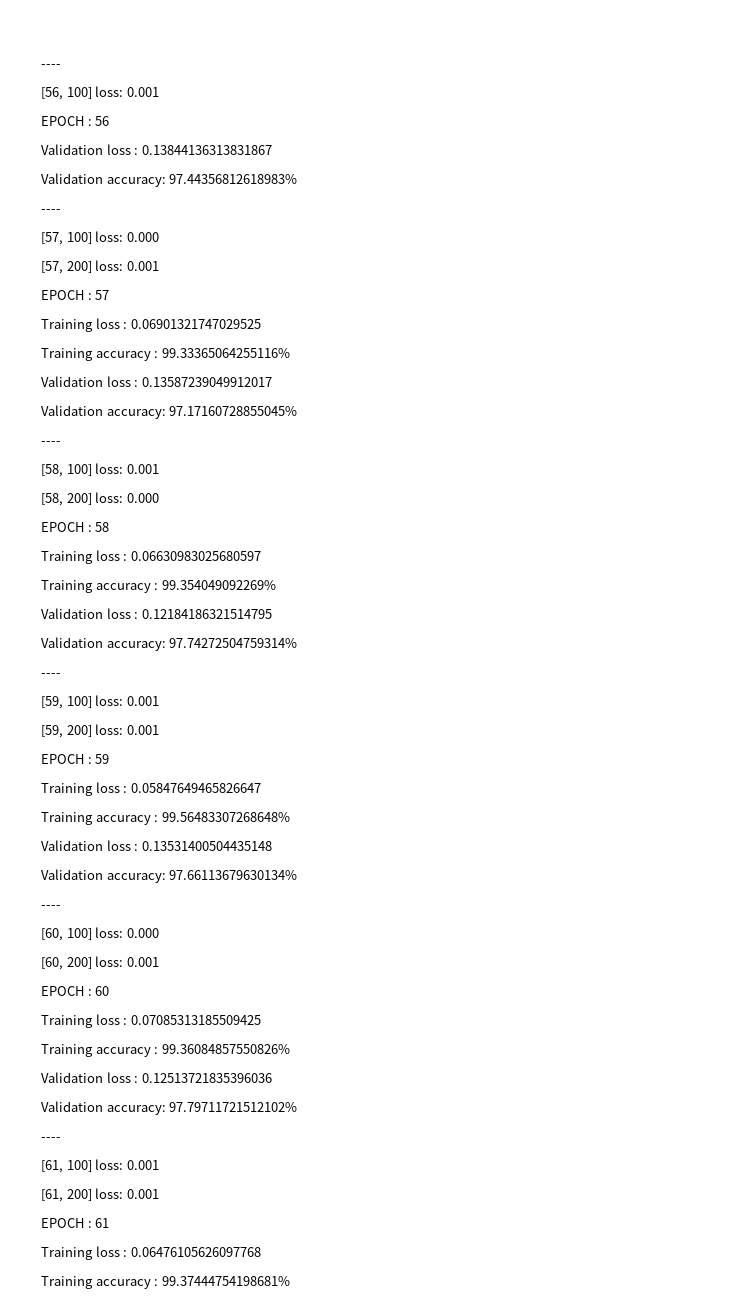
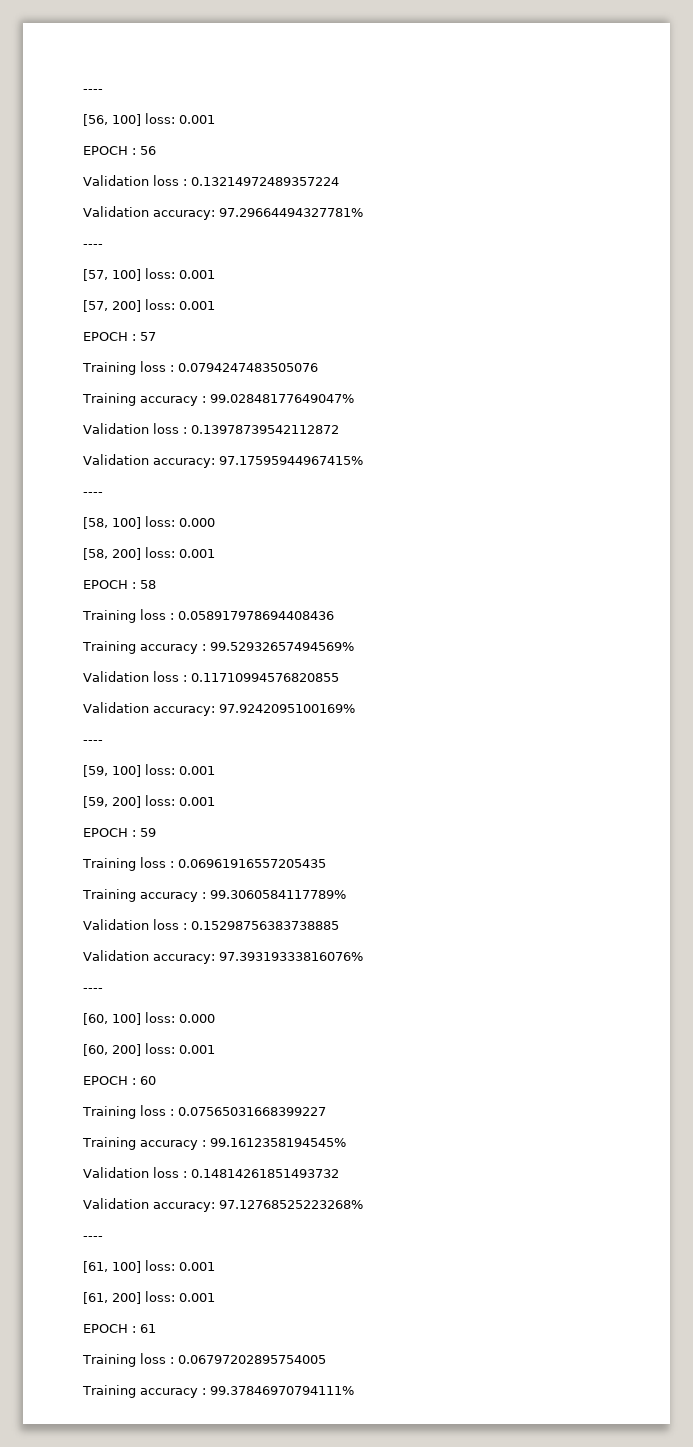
- Validation loss : 0.13844136313831867
- Validation accuracy: 97.44356812618983%
+ Validation loss : 0.13214972489357224
+ Validation accuracy: 97.29664494327781%
- [57, 100] loss: 0.000
+ [57, 100] loss: 0.001
- Training loss : 0.06901321747029525
- Training accuracy : 99.33365064255116%
- Validation loss : 0.13587239049912017
- Validation accuracy: 97.17160728855045%
+ Training loss : 0.0794247483505076
+ Training accuracy : 99.02848177649047%
+ Validation loss : 0.13978739542112872
+ Validation accuracy: 97.17595944967415%
- [58, 100] loss: 0.001
+ [58, 100] loss: 0.000
- [58, 200] loss: 0.000
+ [58, 200] loss: 0.001
- Training loss : 0.06630983025680597
- Training accuracy : 99.354049092269%
- Validation loss : 0.12184186321514795
- Validation accuracy: 97.74272504759314%
+ Training loss : 0.058917978694408436
+ Training accuracy : 99.52932657494569%
+ Validation loss : 0.11710994576820855
+ Validation accuracy: 97.9242095100169%
- Training loss : 0.05847649465826647
- Training accuracy : 99.56483307268648%
- Validation loss : 0.13531400504435148
- Validation accuracy: 97.66113679630134%
+ Training loss : 0.06961916557205435
+ Training accuracy : 99.3060584117789%
+ Validation loss : 0.15298756383738885
+ Validation accuracy: 97.39319333816076%
- Training loss : 0.07085313185509425
- Training accuracy : 99.36084857550826%
- Validation loss : 0.12513721835396036
- Validation accuracy: 97.79711721512102%
+ Training loss : 0.07565031668399227
+ Training accuracy : 99.1612358194545%
+ Validation loss : 0.14814261851493732
+ Validation accuracy: 97.12768525223268%
- Training loss : 0.06476105626097768
- Training accuracy : 99.37444754198681%
+ Training loss : 0.06797202895754005
+ Training accuracy : 99.37846970794111%

